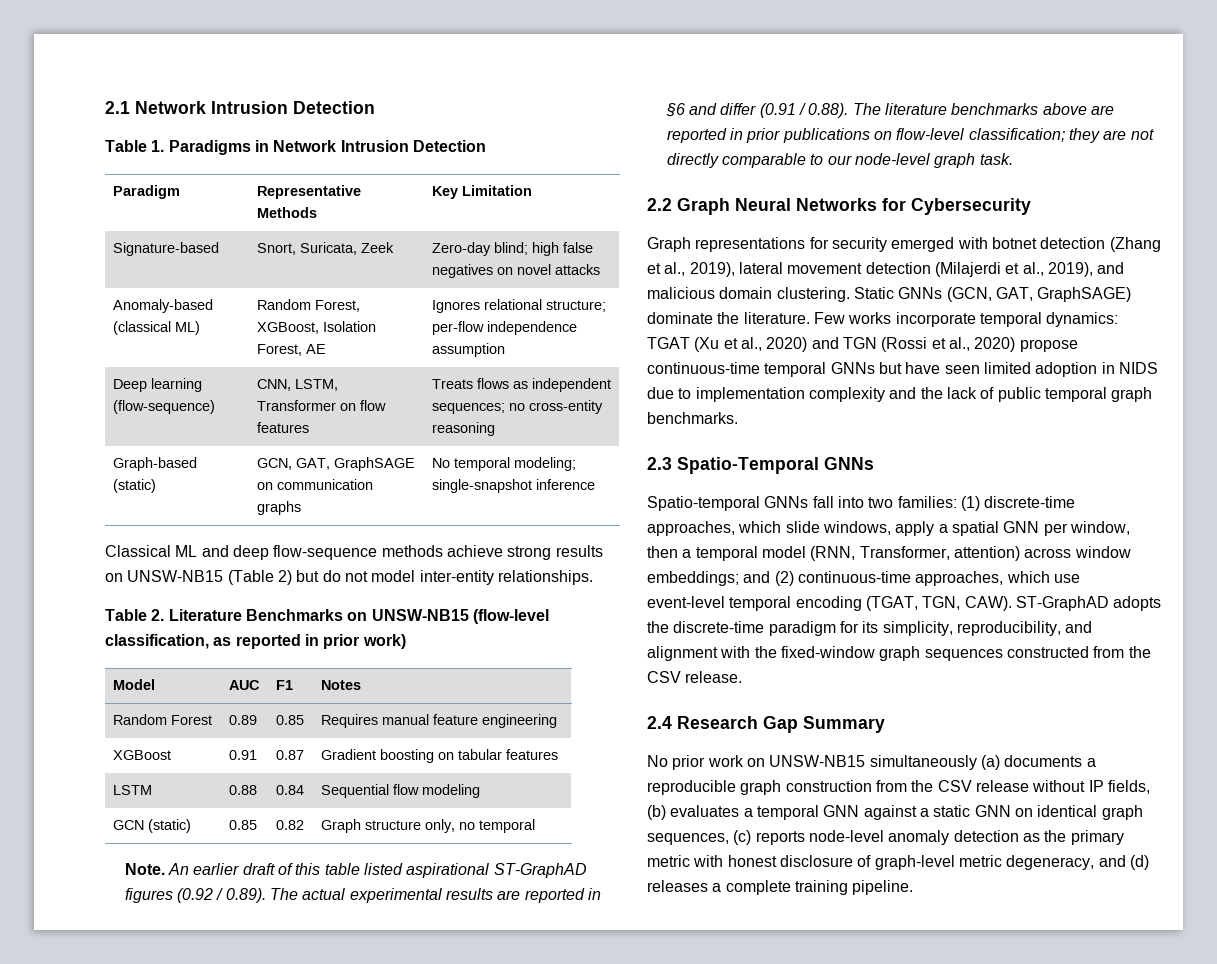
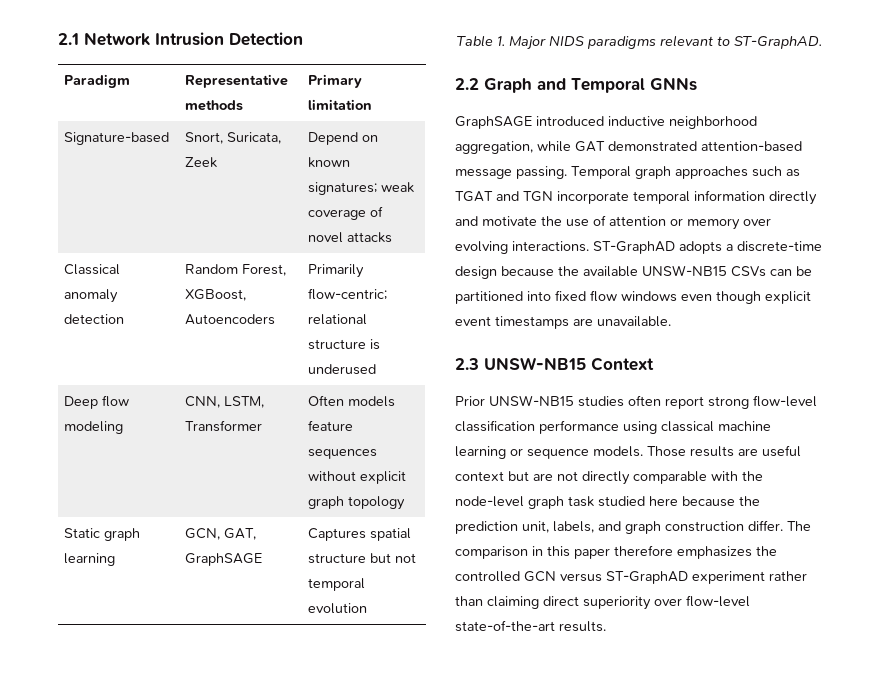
- Table 1. Paradigms in Network Intrusion Detection
- Paradigm | Representative Methods | Key Limitation
+ Paradigm | Representative methods | Primary limitation
- Signature-based | Snort, Suricata, Zeek | Zero-day blind; high false negatives on novel attacks
+ Signature-based | Snort, Suricata, Zeek | Depend on known signatures; weak coverage of novel attacks
- Anomaly-based (classical ML) | Random Forest, XGBoost, Isolation Forest, AE | Ignores relational structure; per-flow independence assumption
+ Classical anomaly detection | Random Forest, XGBoost, Autoencoders | Primarily flow-centric; relational structure is underused
- Deep learning (flow-sequence) | CNN, LSTM, Transformer on flow features | Treats flows as independent sequences; no cross-entity reasoning
- Graph-based (static) | GCN, GAT, GraphSAGE on communication graphs | No temporal modeling; single-snapshot inference
- Classical ML and deep flow-sequence methods achieve strong results on UNSW-NB15 (Table 2) but do not model inter-entity relationships.
- Table 2. Literature Benchmarks on UNSW-NB15 (flow-level classification, as reported in prior work)
- Model | AUC | F1 | Notes
- Random Forest | 0.89 | 0.85 | Requires manual feature engineering
- XGBoost | 0.91 | 0.87 | Gradient boosting on tabular features
- LSTM | 0.88 | 0.84 | Sequential flow modeling
- GCN (static) | 0.85 | 0.82 | Graph structure only, no temporal
- Note. An earlier draft of this table listed aspirational ST-GraphAD figures (0.92 / 0.89). The actual experimental results are reported in §6 and differ (0.91 / 0.88). The literature benchmarks above are reported in prior publications on flow-level classification; they are not directly comparable to our node-level graph task.
- 2.2 Graph Neural Networks for Cybersecurity
- Graph representations for security emerged with botnet detection (Zhang et al., 2019), lateral movement detection (Milajerdi et al., 2019), and malicious domain clustering. Static GNNs (GCN, GAT, GraphSAGE) dominate the literature. Few works incorporate temporal dynamics: TGAT (Xu et al., 2020) and TGN (Rossi et al., 2020) propose continuous-time temporal GNNs but have seen limited adoption in NIDS due to implementation complexity and the lack of public temporal graph benchmarks.
- 2.3 Spatio-Temporal GNNs
- Spatio-temporal GNNs fall into two families: (1) discrete-time approaches, which slide windows, apply a spatial GNN per window, then a temporal model (RNN, Transformer, attention) across window embeddings; and (2) continuous-time approaches, which use event-level temporal encoding (TGAT, TGN, CAW). ST-GraphAD adopts the discrete-time paradigm for its simplicity, reproducibility, and alignment with the fixed-window graph sequences constructed from the CSV release.
- 2.4 Research Gap Summary
- No prior work on UNSW-NB15 simultaneously (a) documents a reproducible graph construction from the CSV release without IP fields, (b) evaluates a temporal GNN against a static GNN on identical graph sequences, (c) reports node-level anomaly detection as the primary metric with honest disclosure of graph-level metric degeneracy, and (d) releases a complete training pipeline.
+ Deep flow modeling | CNN, LSTM, Transformer | Often models feature sequences without explicit graph topology
+ Static graph learning | GCN, GAT, GraphSAGE | Captures spatial structure but not temporal evolution
+ Table 1. Major NIDS paradigms relevant to ST-GraphAD.
+ 2.2 Graph and Temporal GNNs
+ GraphSAGE introduced inductive neighborhood aggregation, while GAT demonstrated attention-based message passing. Temporal graph approaches such as TGAT and TGN incorporate temporal information directly and motivate the use of attention or memory over evolving interactions. ST-GraphAD adopts a discrete-time design because the available UNSW-NB15 CSVs can be partitioned into fixed flow windows even though explicit event timestamps are unavailable.
+ 2.3 UNSW-NB15 Context
+ Prior UNSW-NB15 studies often report strong flow-level classification performance using classical machine learning or sequence models. Those results are useful context but are not directly comparable with the node-level graph task studied here because the prediction unit, labels, and graph construction differ. The comparison in this paper therefore emphasizes the controlled GCN versus ST-GraphAD experiment rather than claiming direct superiority over flow-level state-of-the-art results.

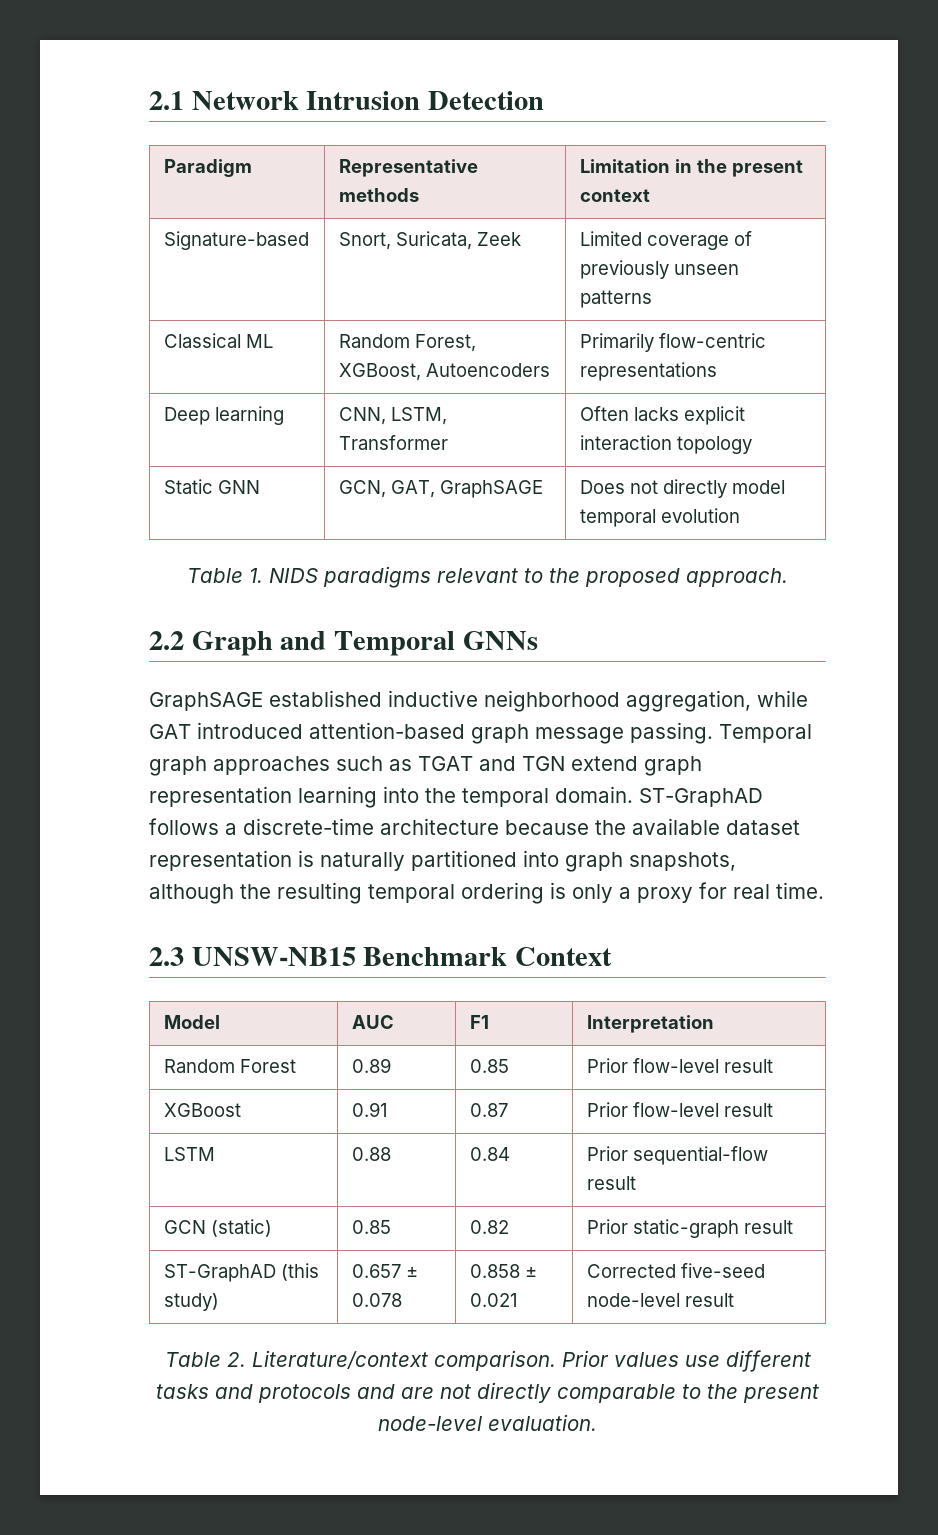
- Paradigm | Representative methods | Primary limitation
+ Paradigm | Representative methods | Limitation in the present context
- Signature-based | Snort, Suricata, Zeek | Depend on known signatures; weak coverage of novel attacks
+ Signature-based | Snort, Suricata, Zeek | Limited coverage of previously unseen patterns
- Classical anomaly detection | Random Forest, XGBoost, Autoencoders | Primarily flow-centric; relational structure is underused
+ Classical ML | Random Forest, XGBoost, Autoencoders | Primarily flow-centric representations
- Deep flow modeling | CNN, LSTM, Transformer | Often models feature sequences without explicit graph topology
+ Deep learning | CNN, LSTM, Transformer | Often lacks explicit interaction topology
- Static graph learning | GCN, GAT, GraphSAGE | Captures spatial structure but not temporal evolution
+ Static GNN | GCN, GAT, GraphSAGE | Does not directly model temporal evolution
- Table 1. Major NIDS paradigms relevant to ST-GraphAD.
+ Table 1. NIDS paradigms relevant to the proposed approach.
- GraphSAGE introduced inductive neighborhood aggregation, while GAT demonstrated attention-based message passing.
+ GraphSAGE established inductive neighborhood aggregation, while GAT introduced attention-based graph message passing.
- Temporal graph approaches such as TGAT and TGN incorporate temporal information directly and motivate the use of attention or memory over evolving interactions. ST-GraphAD adopts a discrete-time design because the available UNSW-NB15 CSVs can be partitioned into fixed flow windows even though explicit event timestamps are unavailable.
+ Temporal graph approaches such as TGAT and TGN extend graph representation learning into the temporal domain. ST-GraphAD follows a discrete-time architecture because the available dataset representation is naturally partitioned into graph snapshots, although the resulting temporal ordering is only a proxy for real time.
- 2.3 UNSW-NB15 Context
+ 2.3 UNSW-NB15 Benchmark Context
- Prior UNSW-NB15 studies often report strong flow-level classification performance using classical machine learning or sequence models. Those results are useful context but are not directly comparable with the node-level graph task studied here because the prediction unit, labels, and graph construction differ. The comparison in this paper therefore emphasizes the controlled GCN versus ST-GraphAD experiment rather than claiming direct superiority over flow-level state-of-the-art results.
+ Model | AUC | F1 | Interpretation
+ Random Forest | 0.89 | 0.85 | Prior flow-level result
+ XGBoost | 0.91 | 0.87 | Prior flow-level result
+ LSTM | 0.88 | 0.84 | Prior sequential-flow result
+ GCN (static) | 0.85 | 0.82 | Prior static-graph result
+ ST-GraphAD (this study) | 0.657 ± 0.078 | 0.858 ± 0.021 | Corrected five-seed node-level result
+ Table 2. Literature/context comparison. Prior values use different tasks and protocols and are not directly comparable to the present node-level evaluation.

